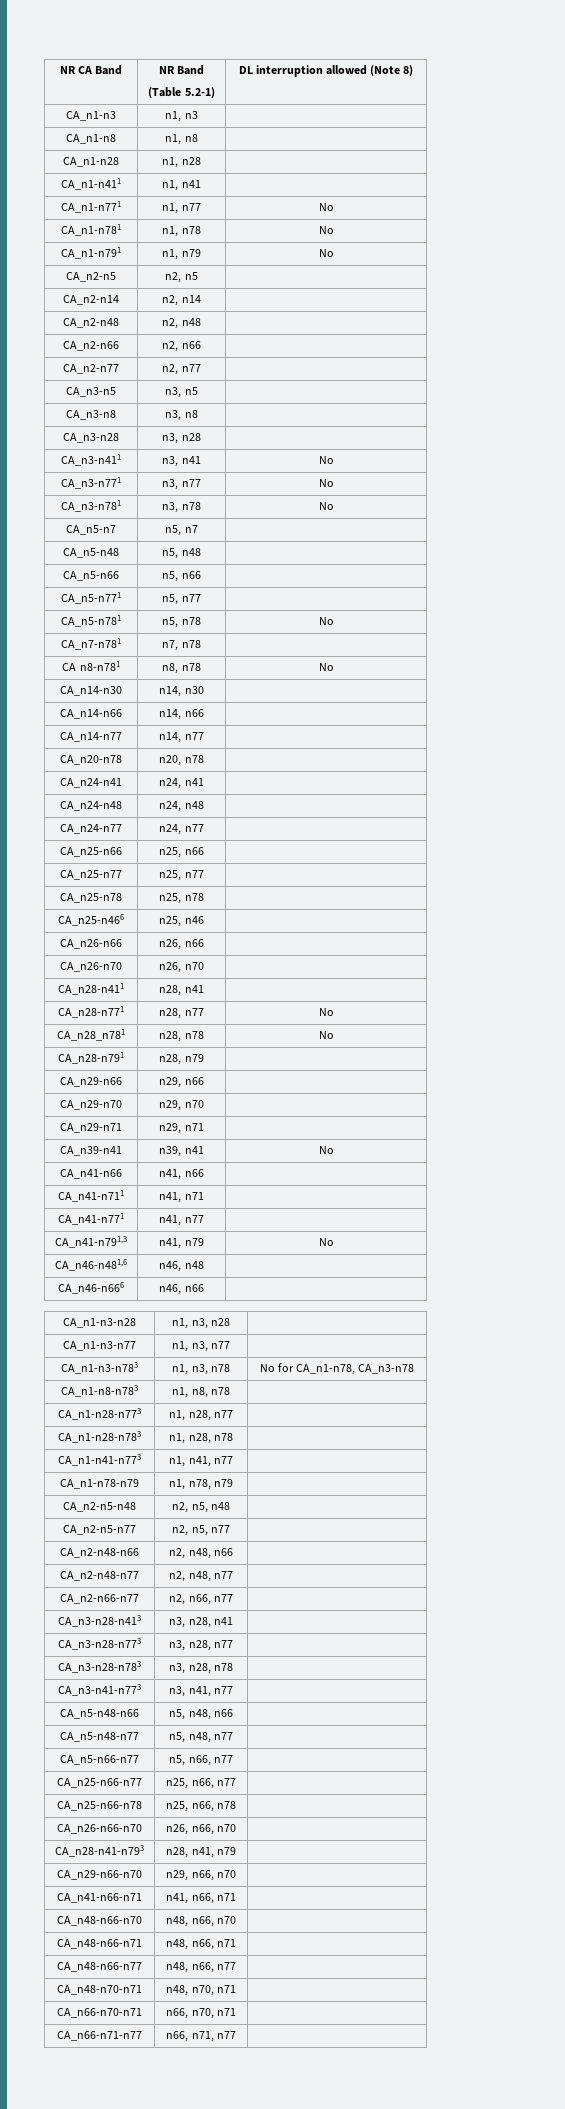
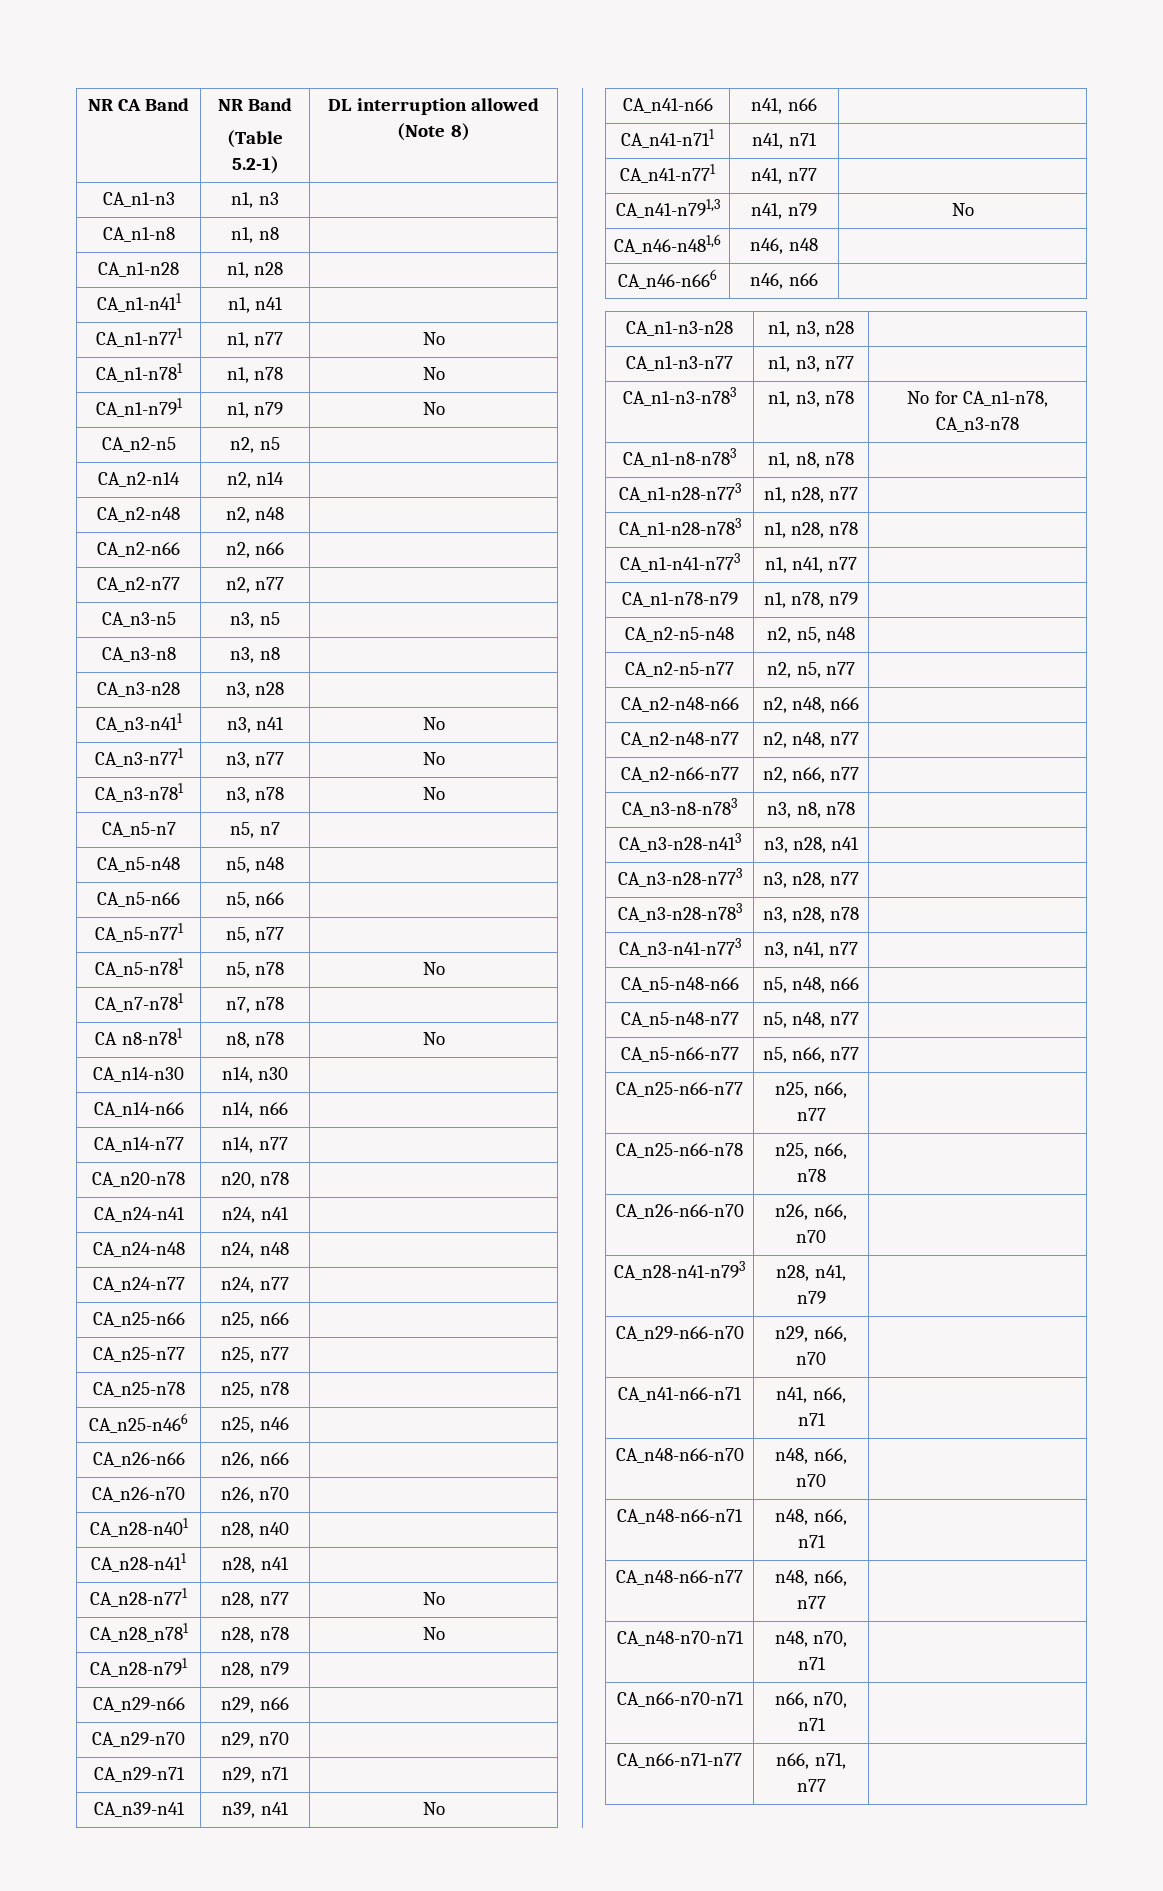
+ CA_n28-n401 | n28, n40 |
+ CA_n3-n8-n783 | n3, n8, n78 |

